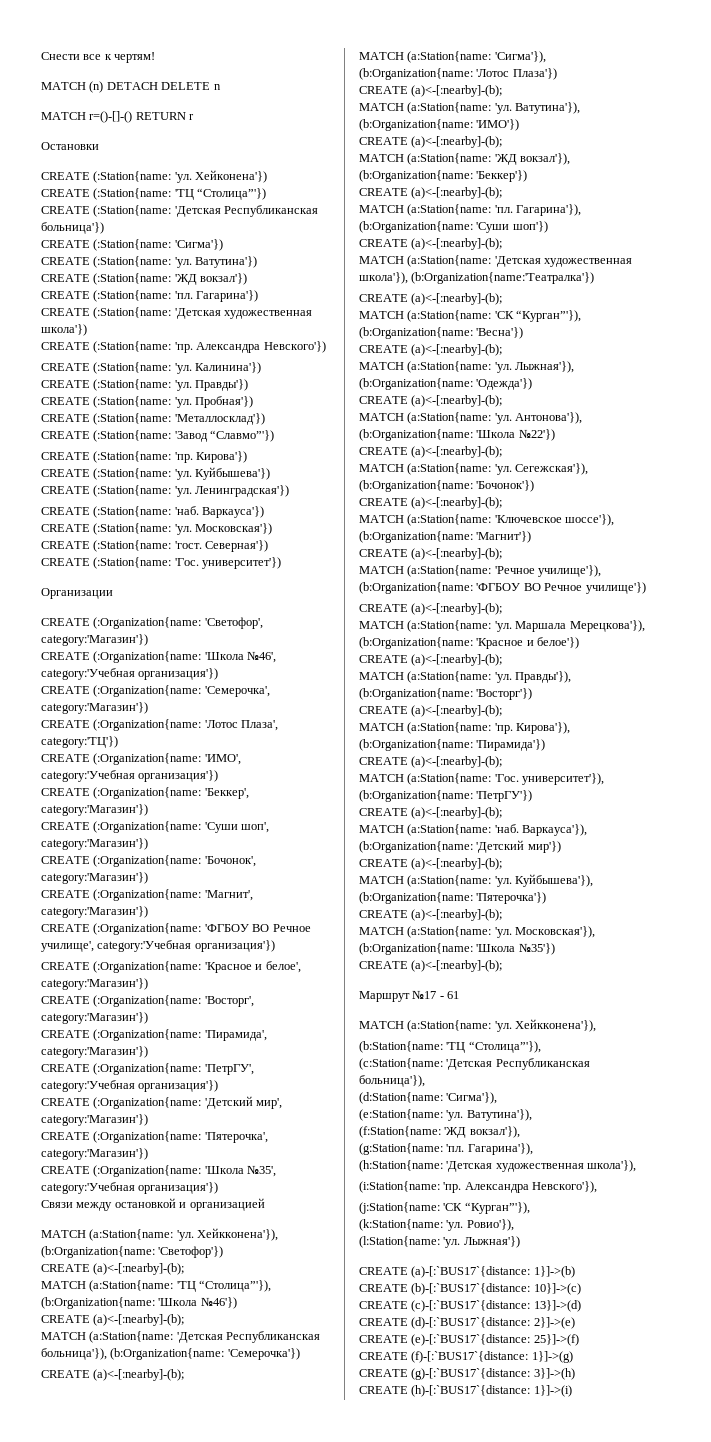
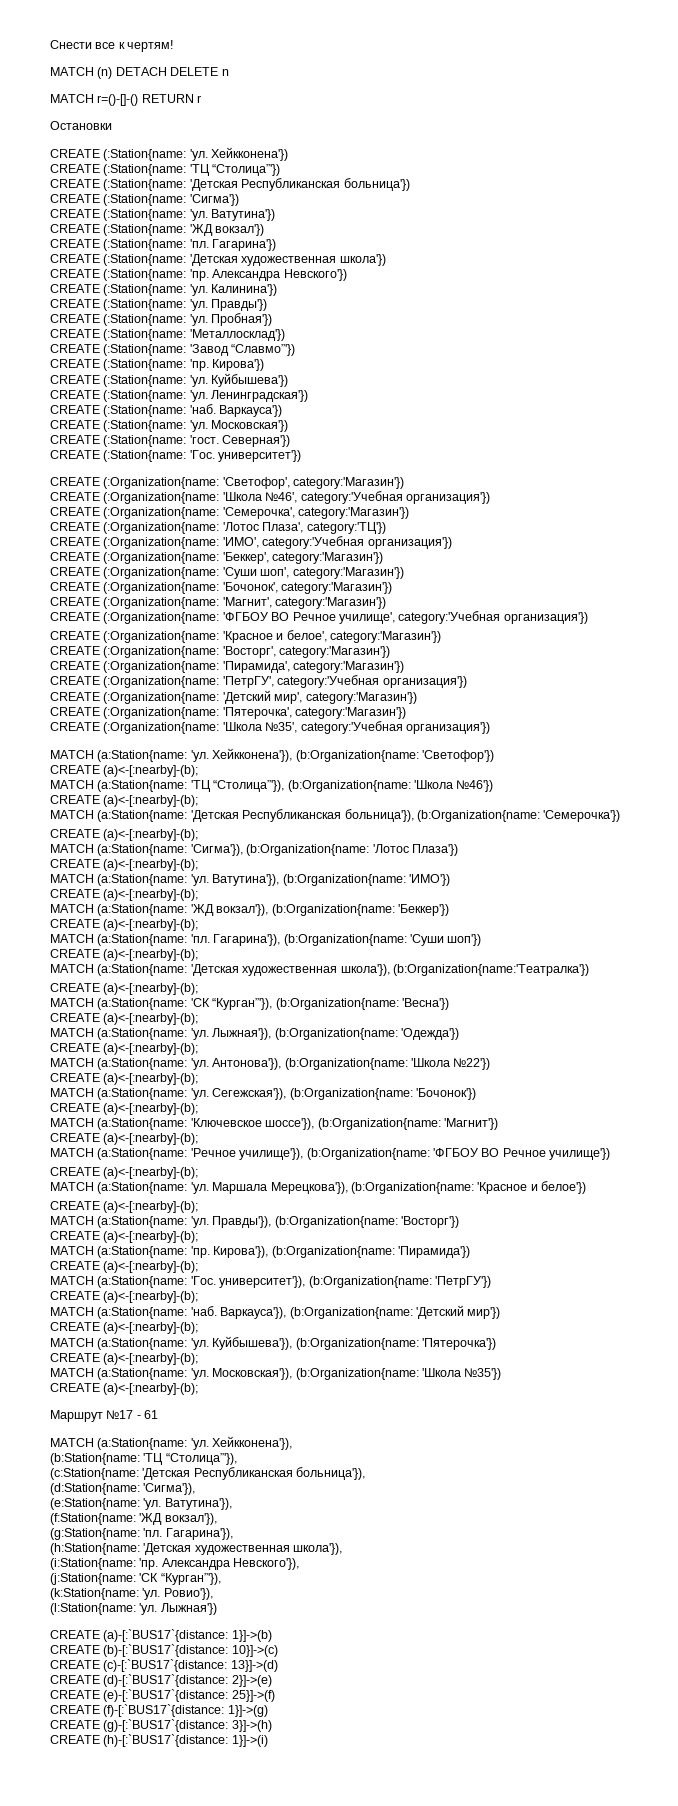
- CREATE (:Station{name: 'ул. Хейконена'})
+ CREATE (:Station{name: 'ул. Хейкконена'})
- Организации
- Связи между остановкой и организацией

